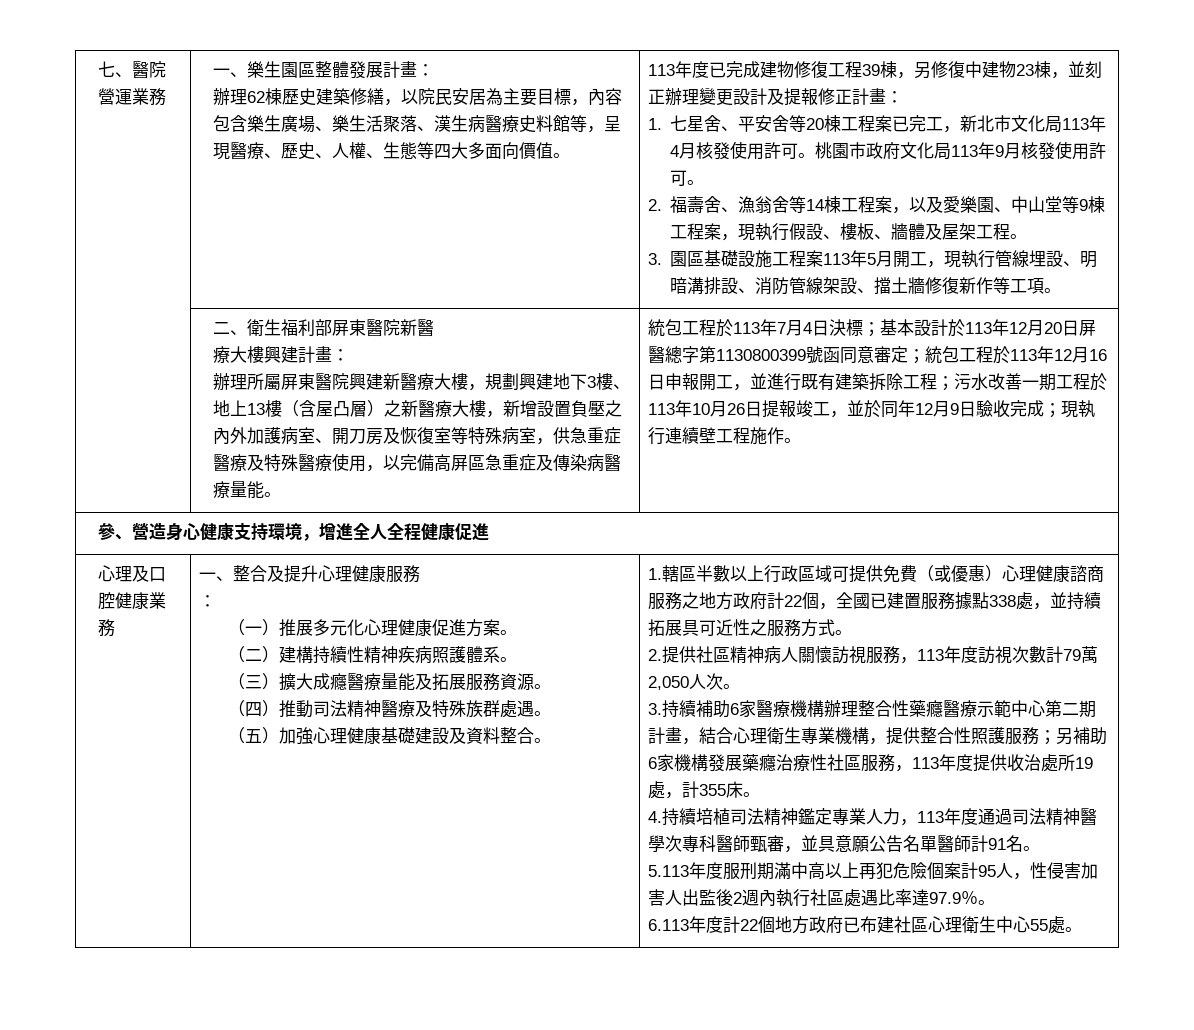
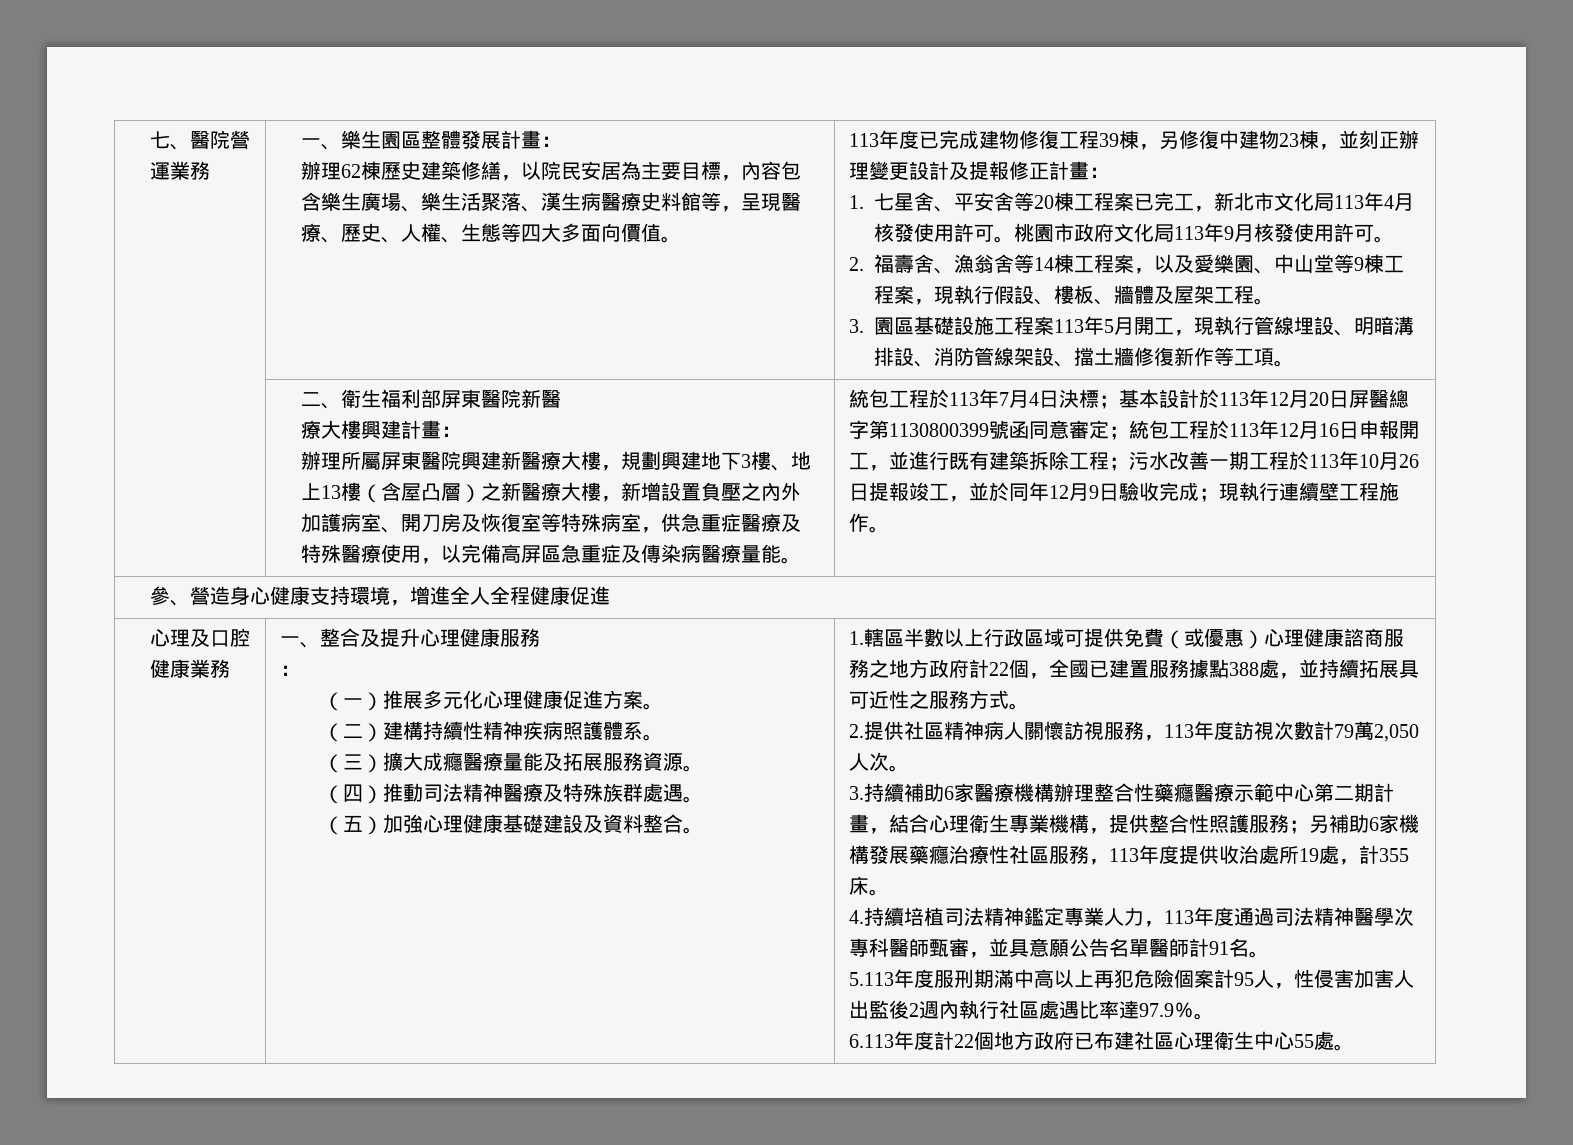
- 1.轄區半數以上行政區域可提供免費（或優惠）心理健康諮商服務之地方政府計22個，全國已建置服務據點338處，並持續拓展具可近性之服務方式。
+ 1.轄區半數以上行政區域可提供免費（或優惠）心理健康諮商服務之地方政府計22個，全國已建置服務據點388處，並持續拓展具可近性之服務方式。

